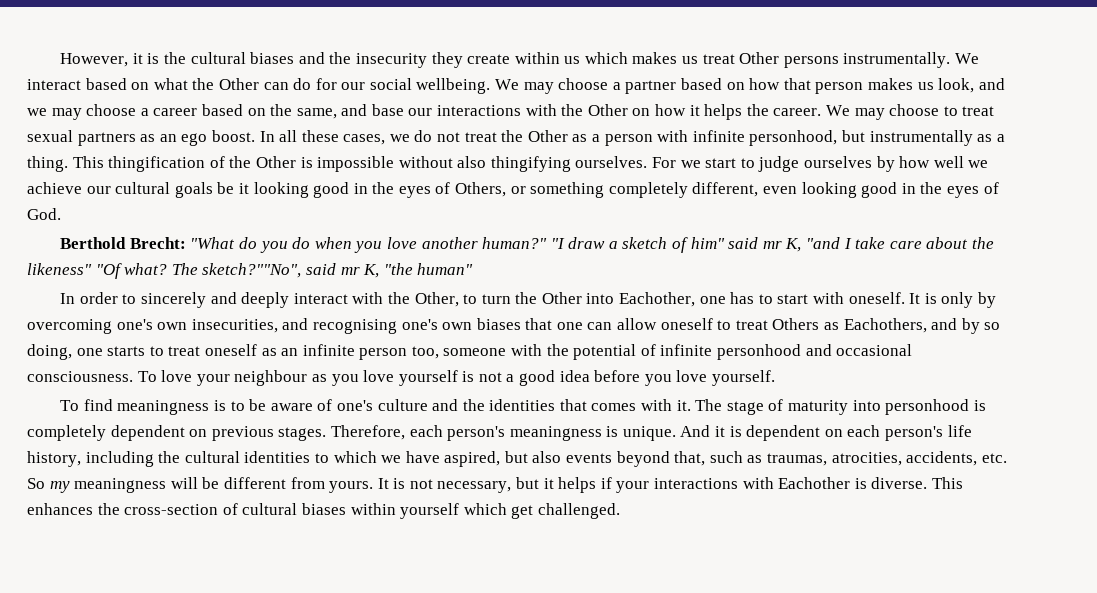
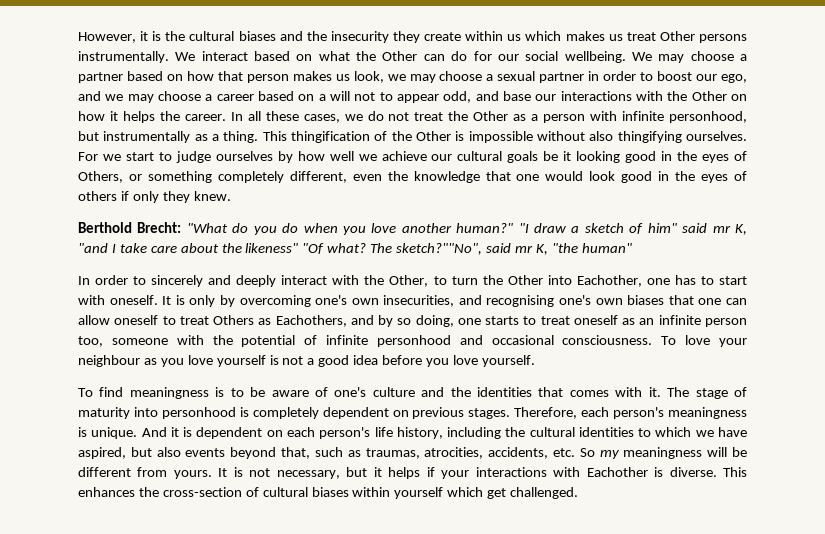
- We may choose a partner based on how that person makes us look, and we may choose a career based on the same, and base our interactions with the Other on how it helps the career.
+ We may choose a partner based on how that person makes us look, we may choose a sexual partner in order to boost our ego, and we may choose a career based on a will not to appear odd, and base our interactions with the Other on how it helps the career.
- We may choose to treat sexual partners as an ego boost.
- For we start to judge ourselves by how well we achieve our cultural goals be it looking good in the eyes of Others, or something completely different, even looking good in the eyes of God.
+ For we start to judge ourselves by how well we achieve our cultural goals be it looking good in the eyes of Others, or something completely different, even the knowledge that one would look good in the eyes of others if only they knew.

